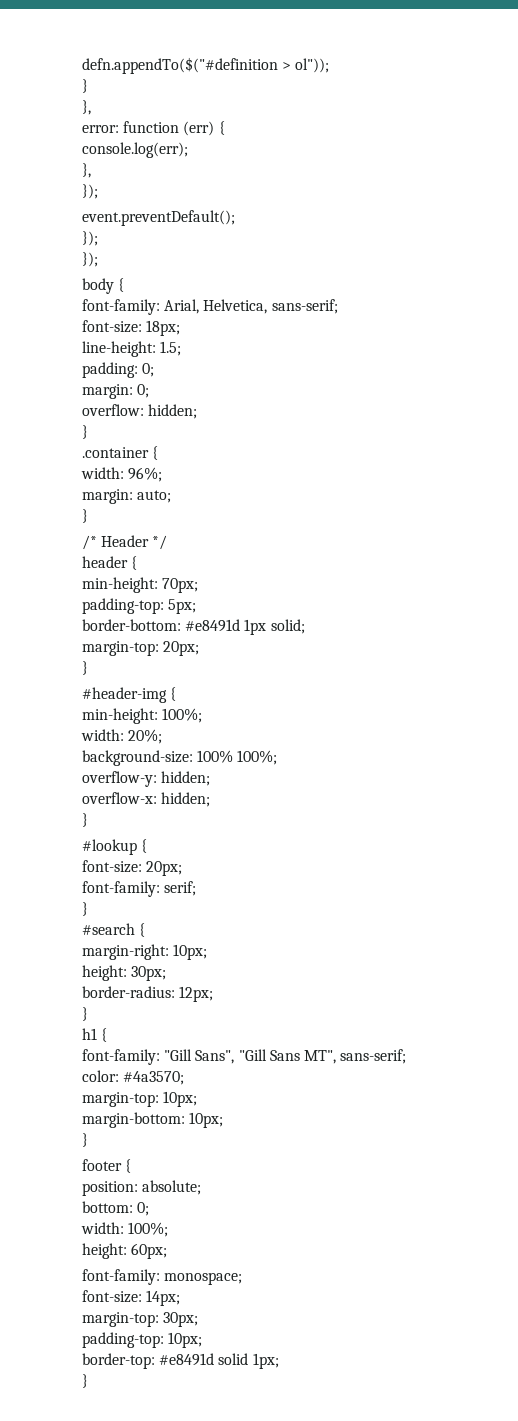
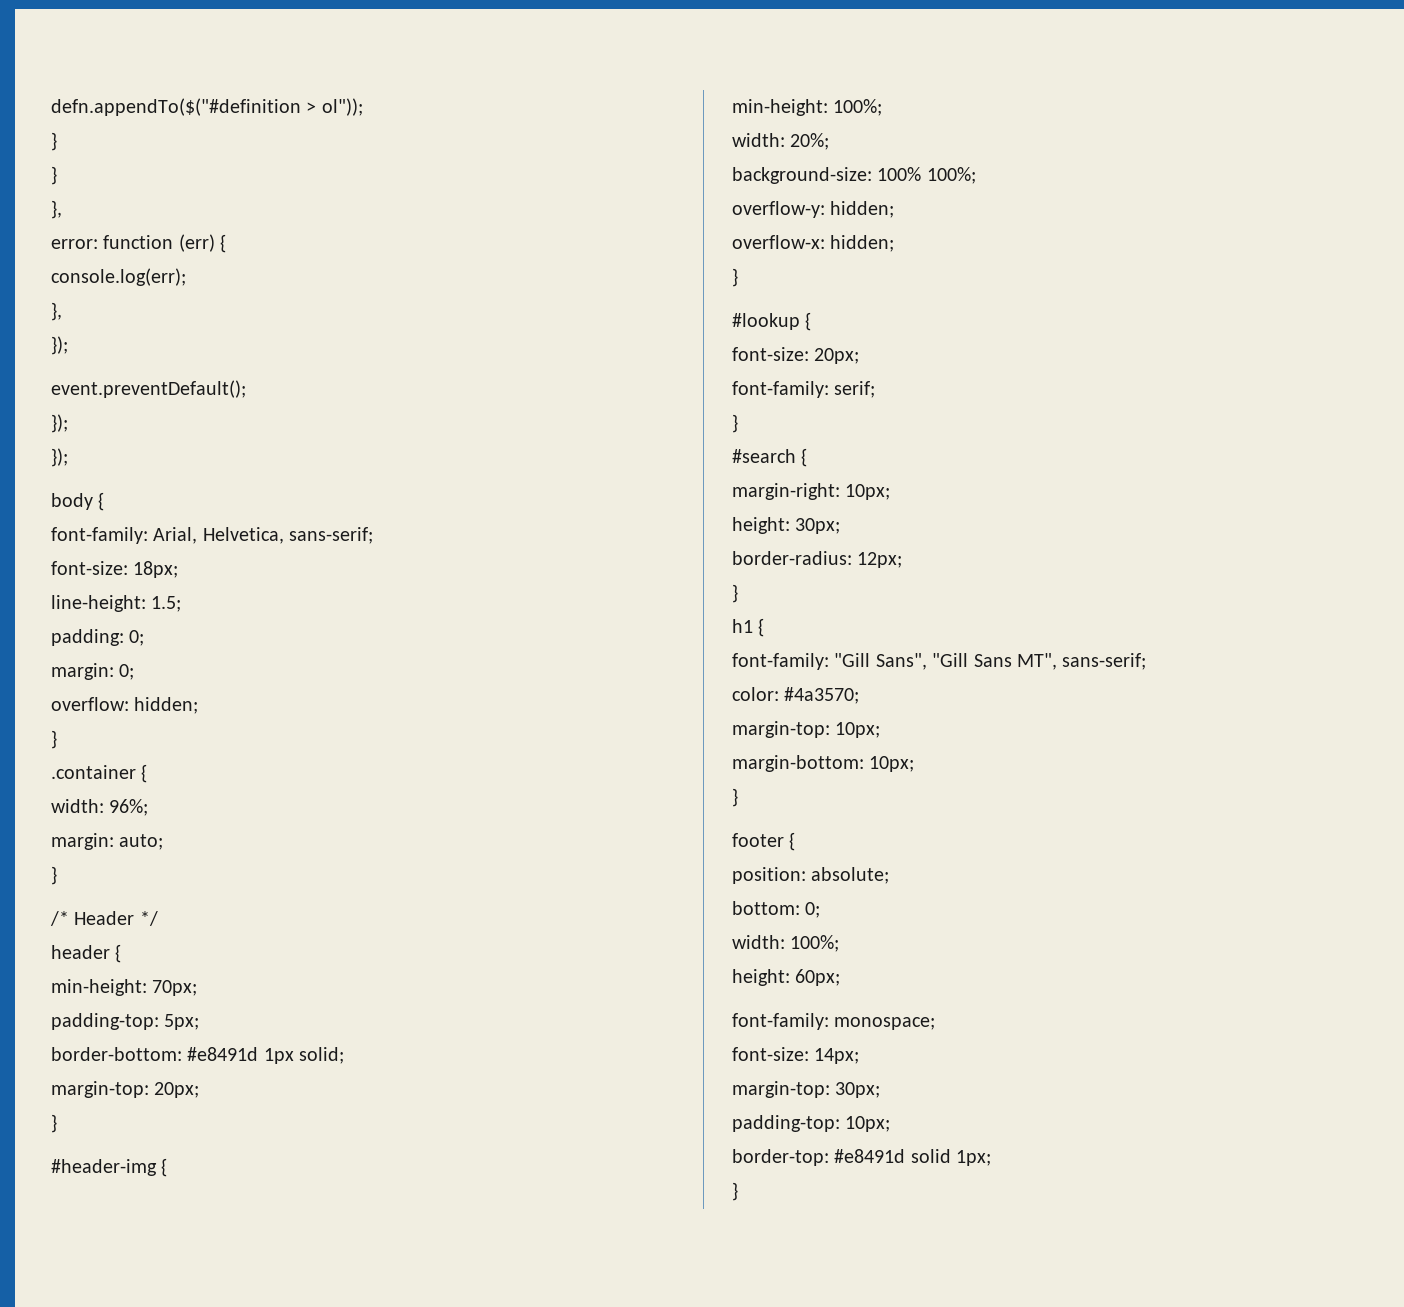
  defn.appendTo($("#definition > ol"));
+ }

